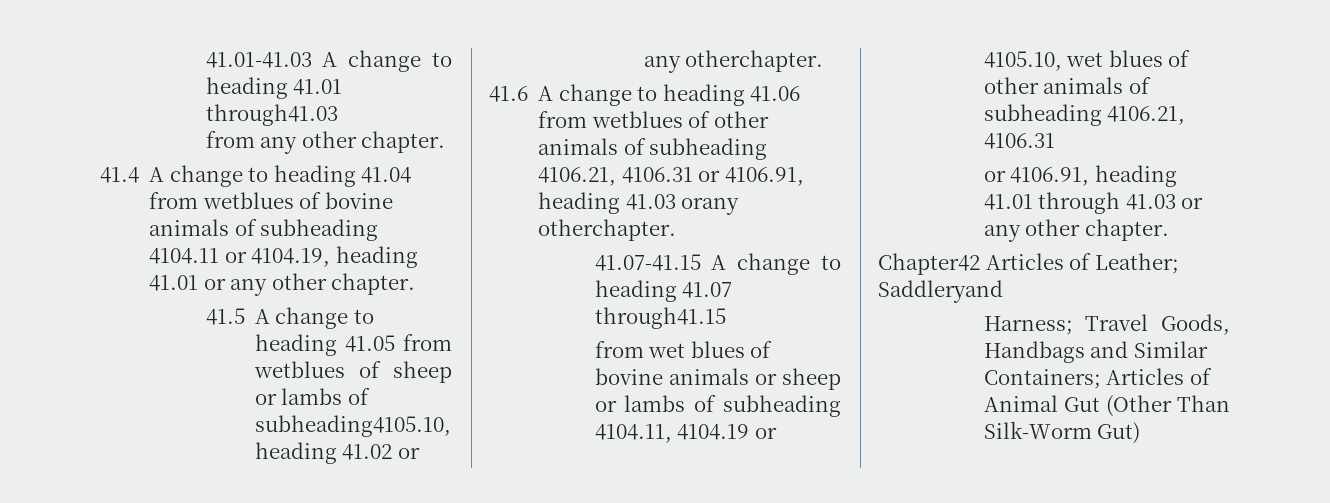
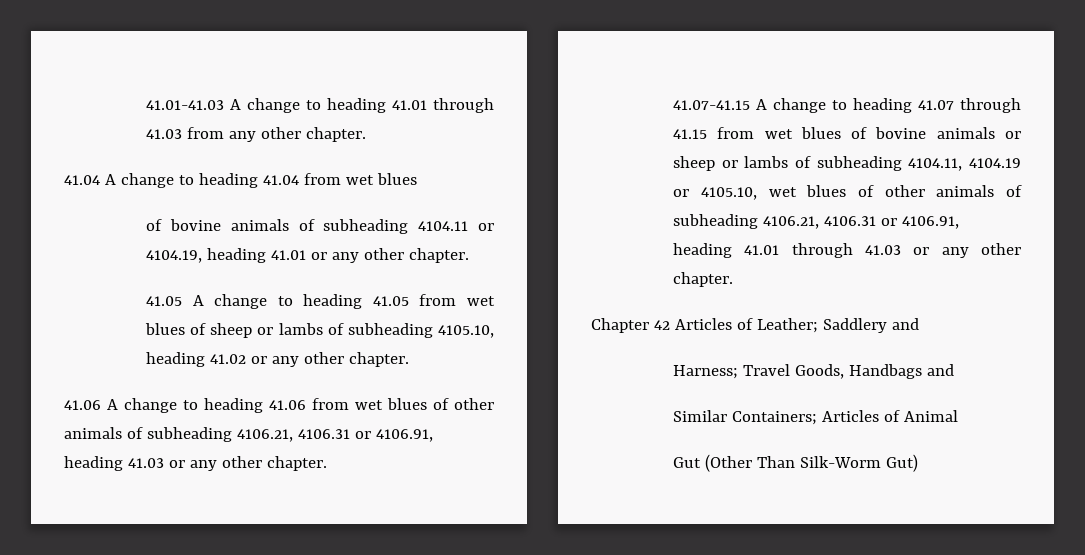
- 41.01-41.03 A change to heading 41.01 through41.03
- from any other chapter.
+ 41.01-41.03 A change to heading 41.01 through 41.03 from any other chapter.
- 41.4 A change to heading 41.04 from wetblues of bovine animals of subheading 4104.11 or 4104.19, heading 41.01 or any other chapter.
+ 41.04 A change to heading 41.04 from wet blues
+ of bovine animals of subheading 4104.11 or 4104.19, heading 41.01 or any other chapter.
- 41.5 A change to heading 41.05 from wetblues of sheep or lambs of subheading4105.10, heading 41.02 or any otherchapter.
- 41.6 A change to heading 41.06 from wetblues of other animals of subheading 4106.21, 4106.31 or 4106.91, heading 41.03 orany otherchapter.
+ 41.05 A change to heading 41.05 from wet blues of sheep or lambs of subheading 4105.10, heading 41.02 or any other chapter.
+ 41.06 A change to heading 41.06 from wet blues of other animals of subheading 4106.21, 4106.31 or 4106.91, heading 41.03 or any other chapter.
- 41.07-41.15 A change to heading 41.07 through41.15
- from wet blues of bovine animals or sheep or lambs of subheading 4104.11, 4104.19 or 4105.10, wet blues of other animals of subheading 4106.21, 4106.31
- or 4106.91, heading 41.01 through 41.03 or any other chapter.
+ 41.07-41.15 A change to heading 41.07 through 41.15 from wet blues of bovine animals or sheep or lambs of subheading 4104.11, 4104.19 or 4105.10, wet blues of other animals of subheading 4106.21, 4106.31 or 4106.91, heading 41.01 through 41.03 or any other chapter.
- Chapter42 Articles of Leather; Saddleryand
+ Chapter 42 Articles of Leather; Saddlery and
- Harness; Travel Goods, Handbags and Similar Containers; Articles of Animal Gut (Other Than Silk-Worm Gut)
+ Harness; Travel Goods, Handbags and
+ Similar Containers; Articles of Animal
+ Gut (Other Than Silk-Worm Gut)

